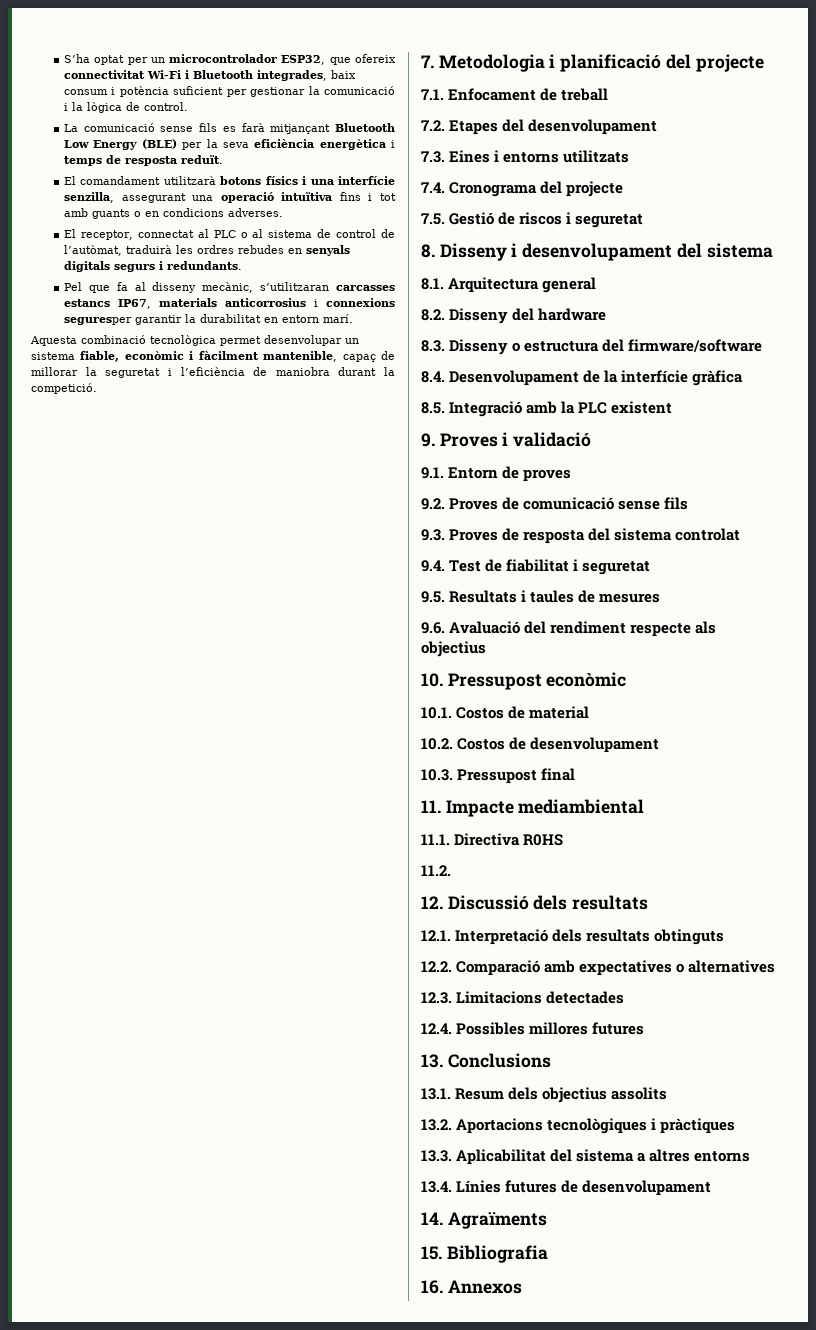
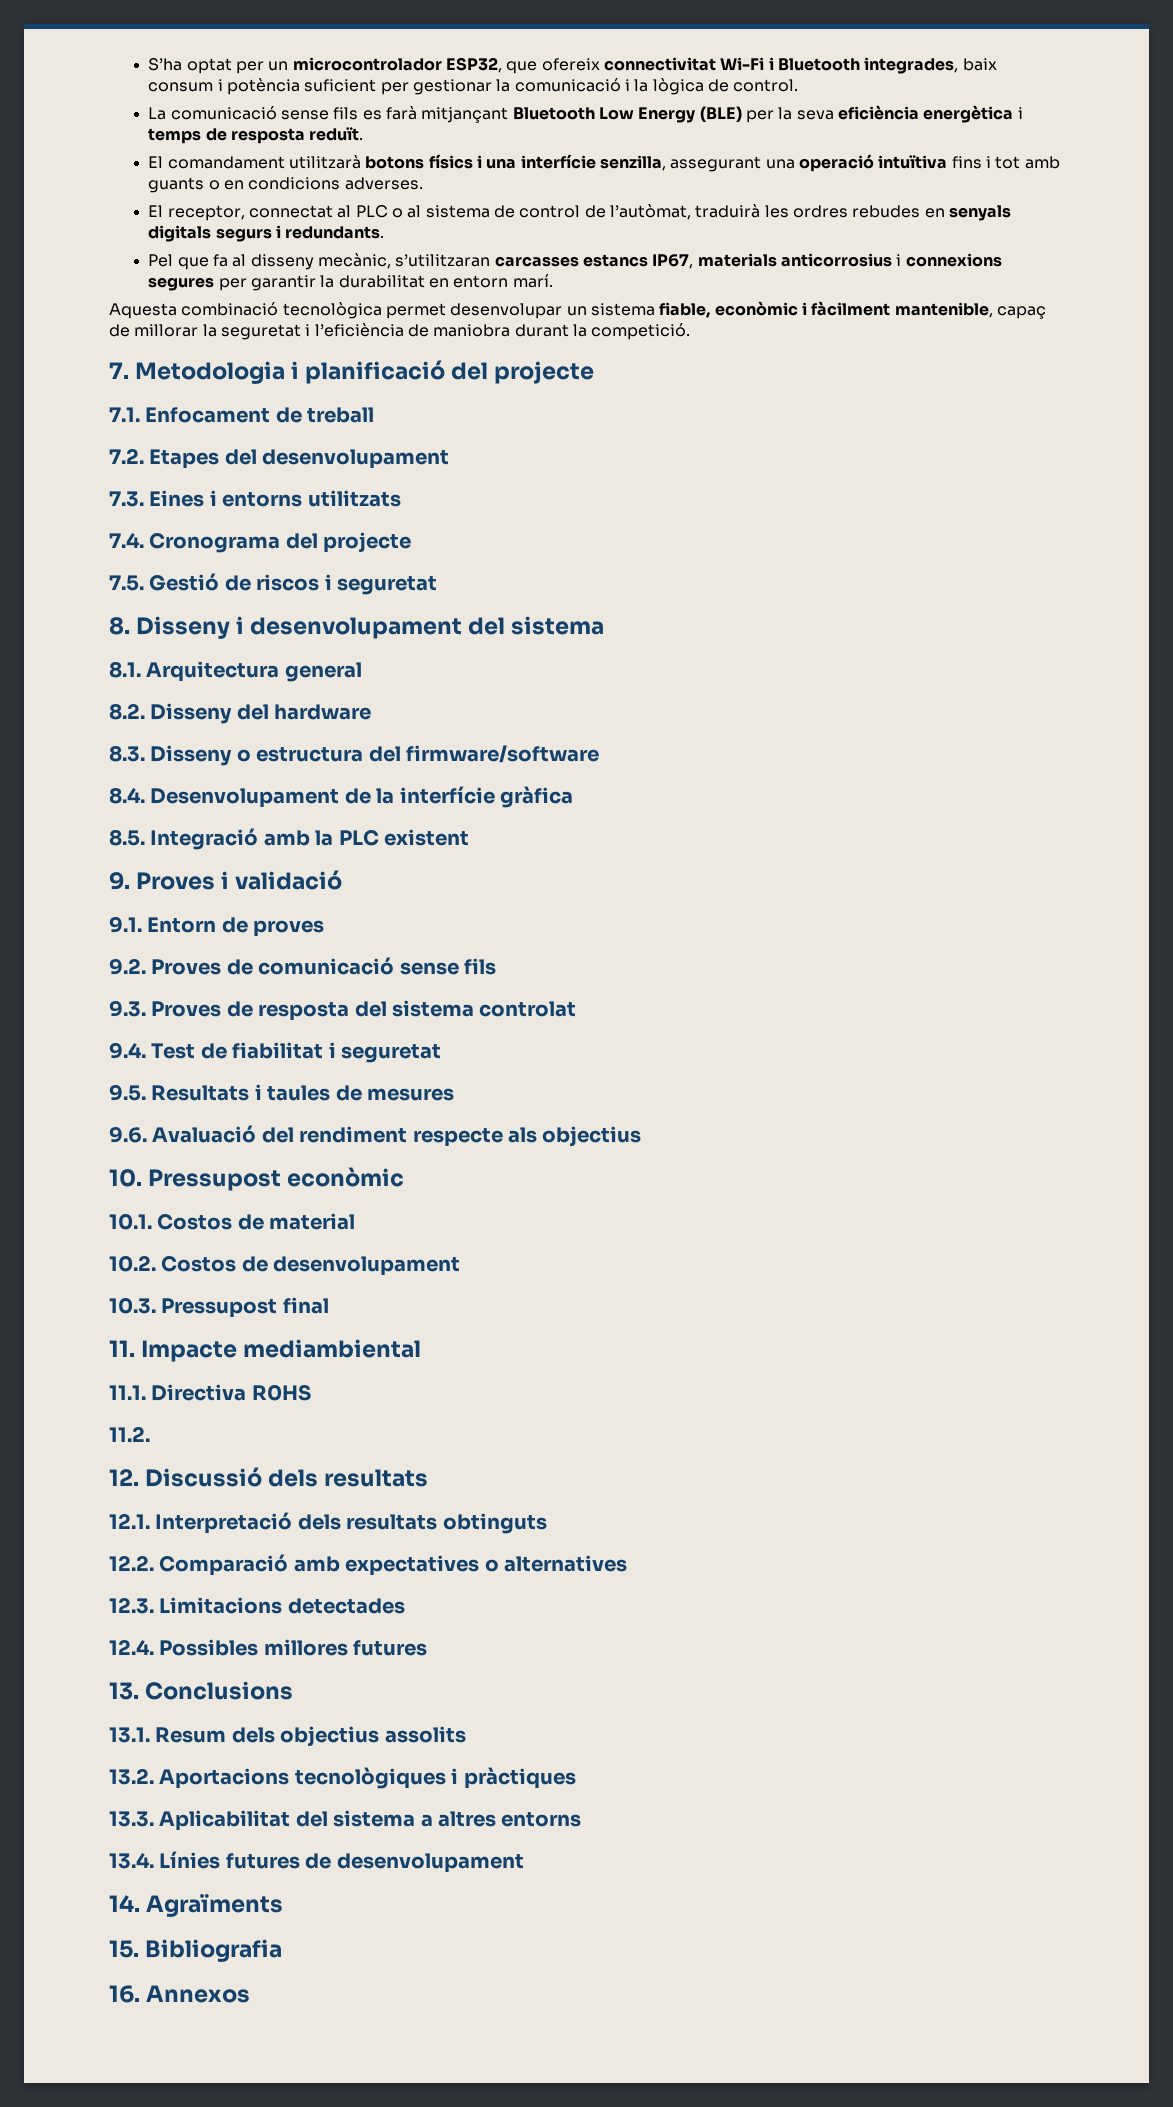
- Pel que fa al disseny mecànic, s’utilitzaran carcasses estancs IP67, materials anticorrosius i connexions seguresper garantir la durabilitat en entorn marí.
+ Pel que fa al disseny mecànic, s’utilitzaran carcasses estancs IP67, materials anticorrosius i connexions segures per garantir la durabilitat en entorn marí.

